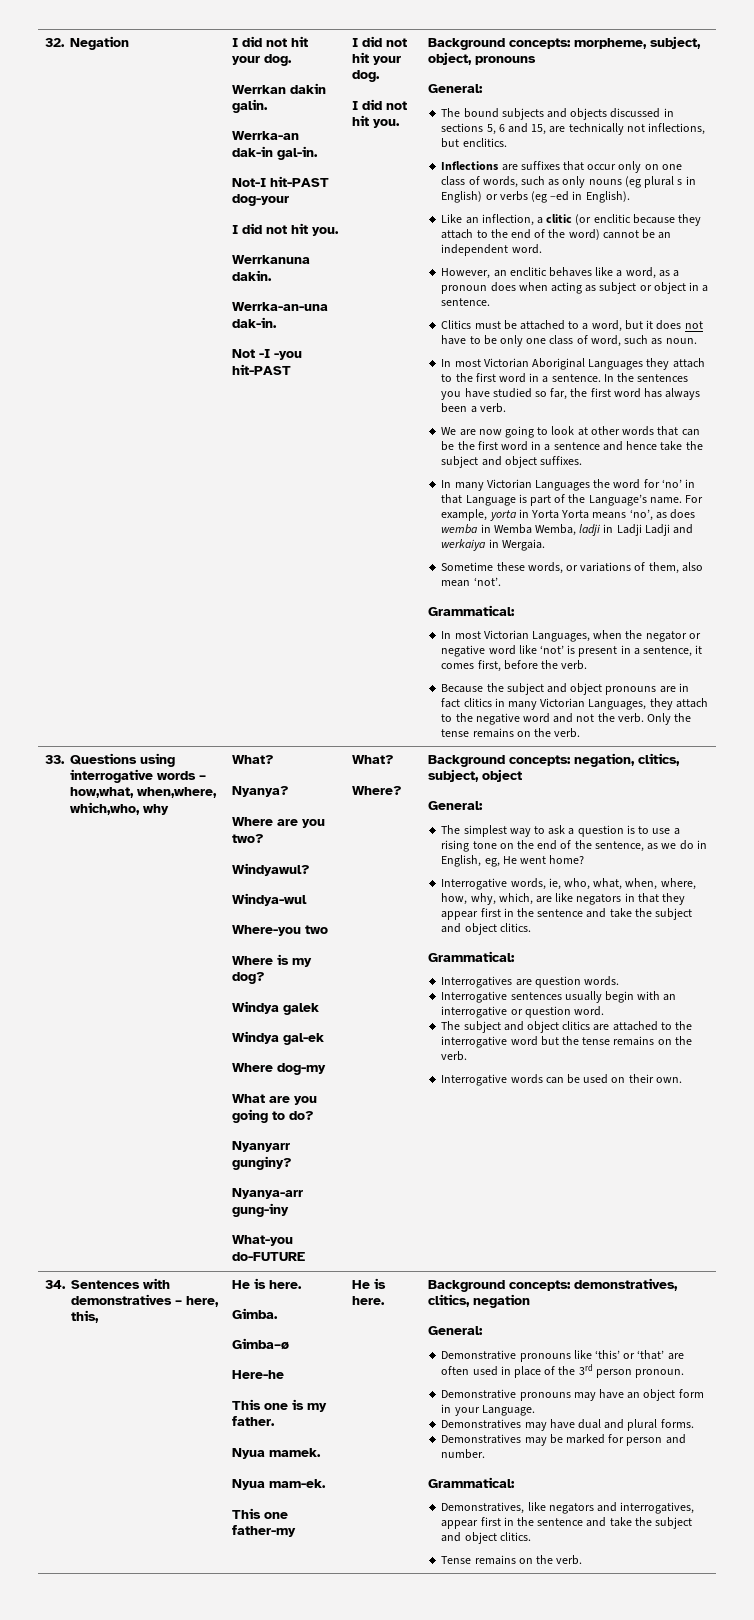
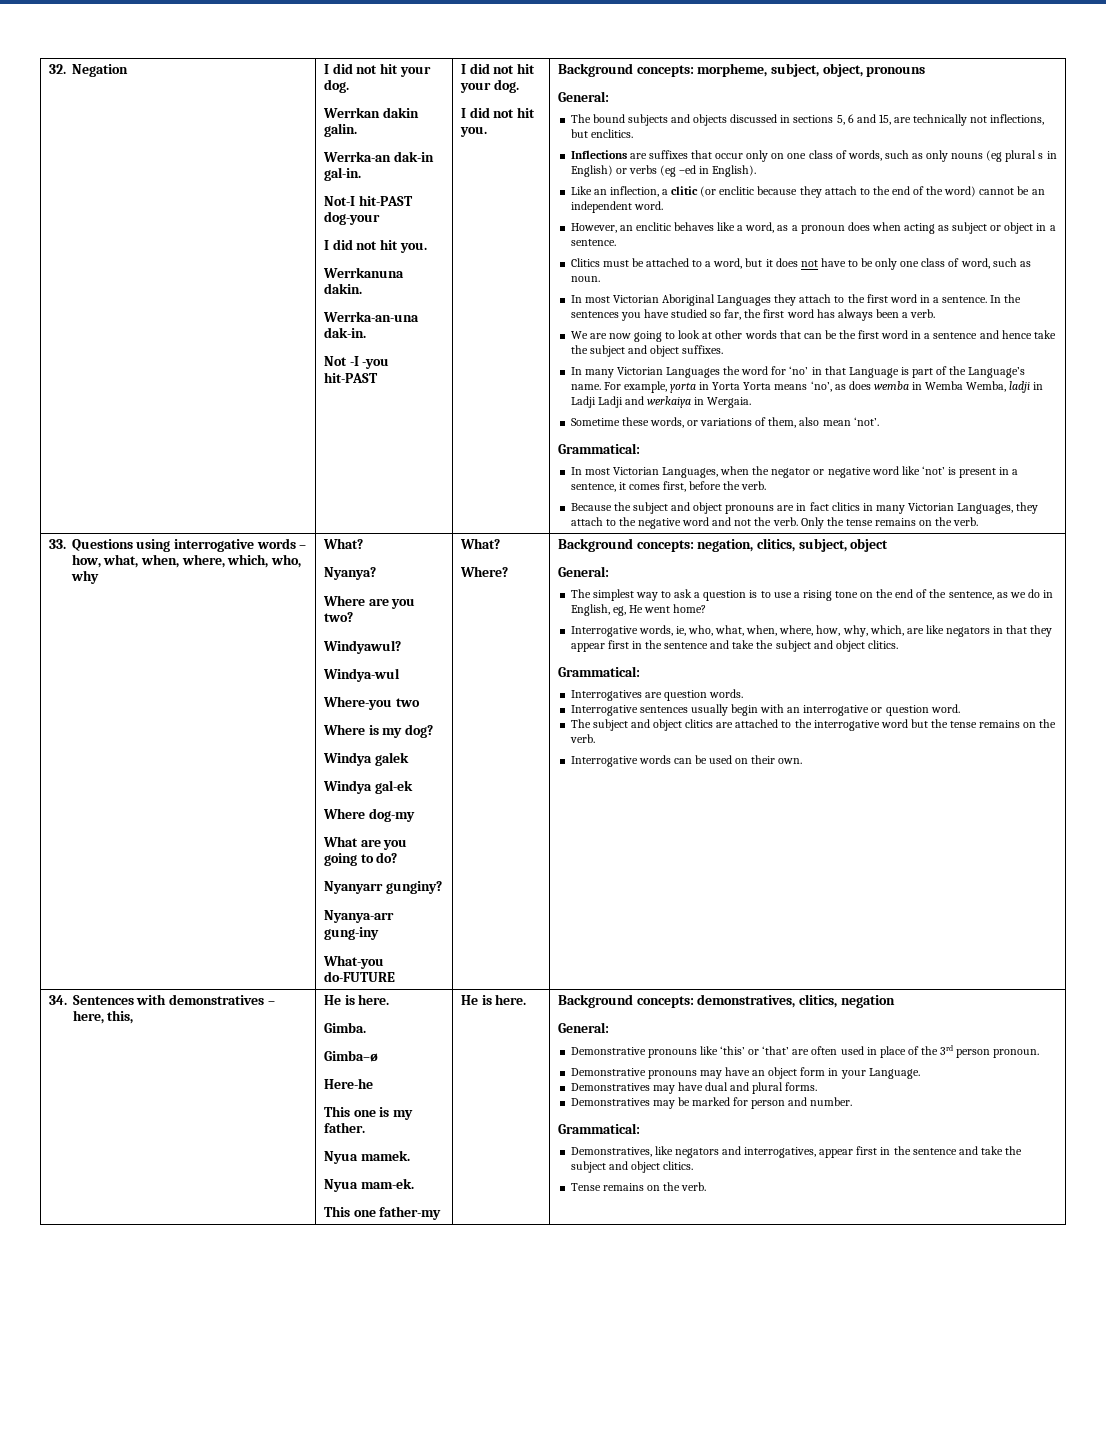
- 33. Questions using interrogative words – how,what, when,where, which,who, why
+ 33. Questions using interrogative words – how, what, when, where, which, who, why

